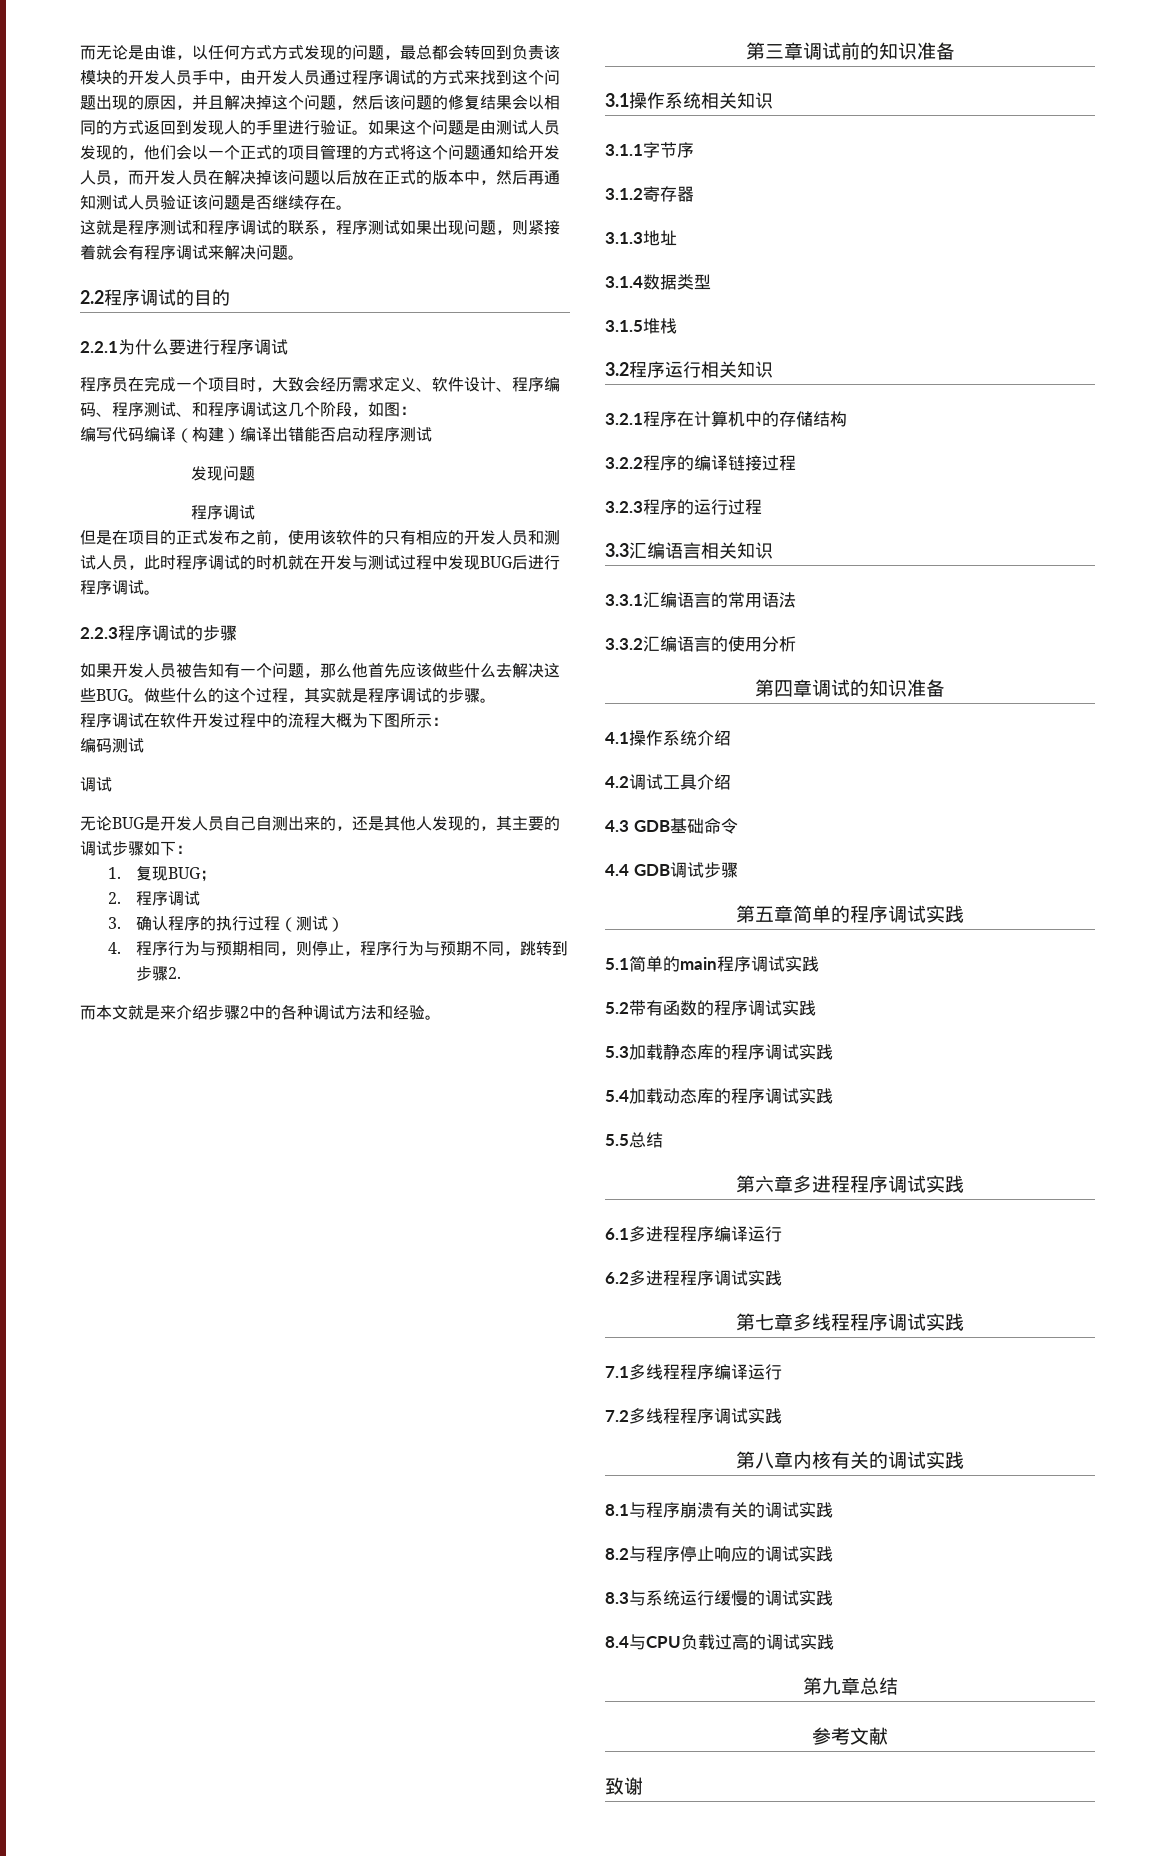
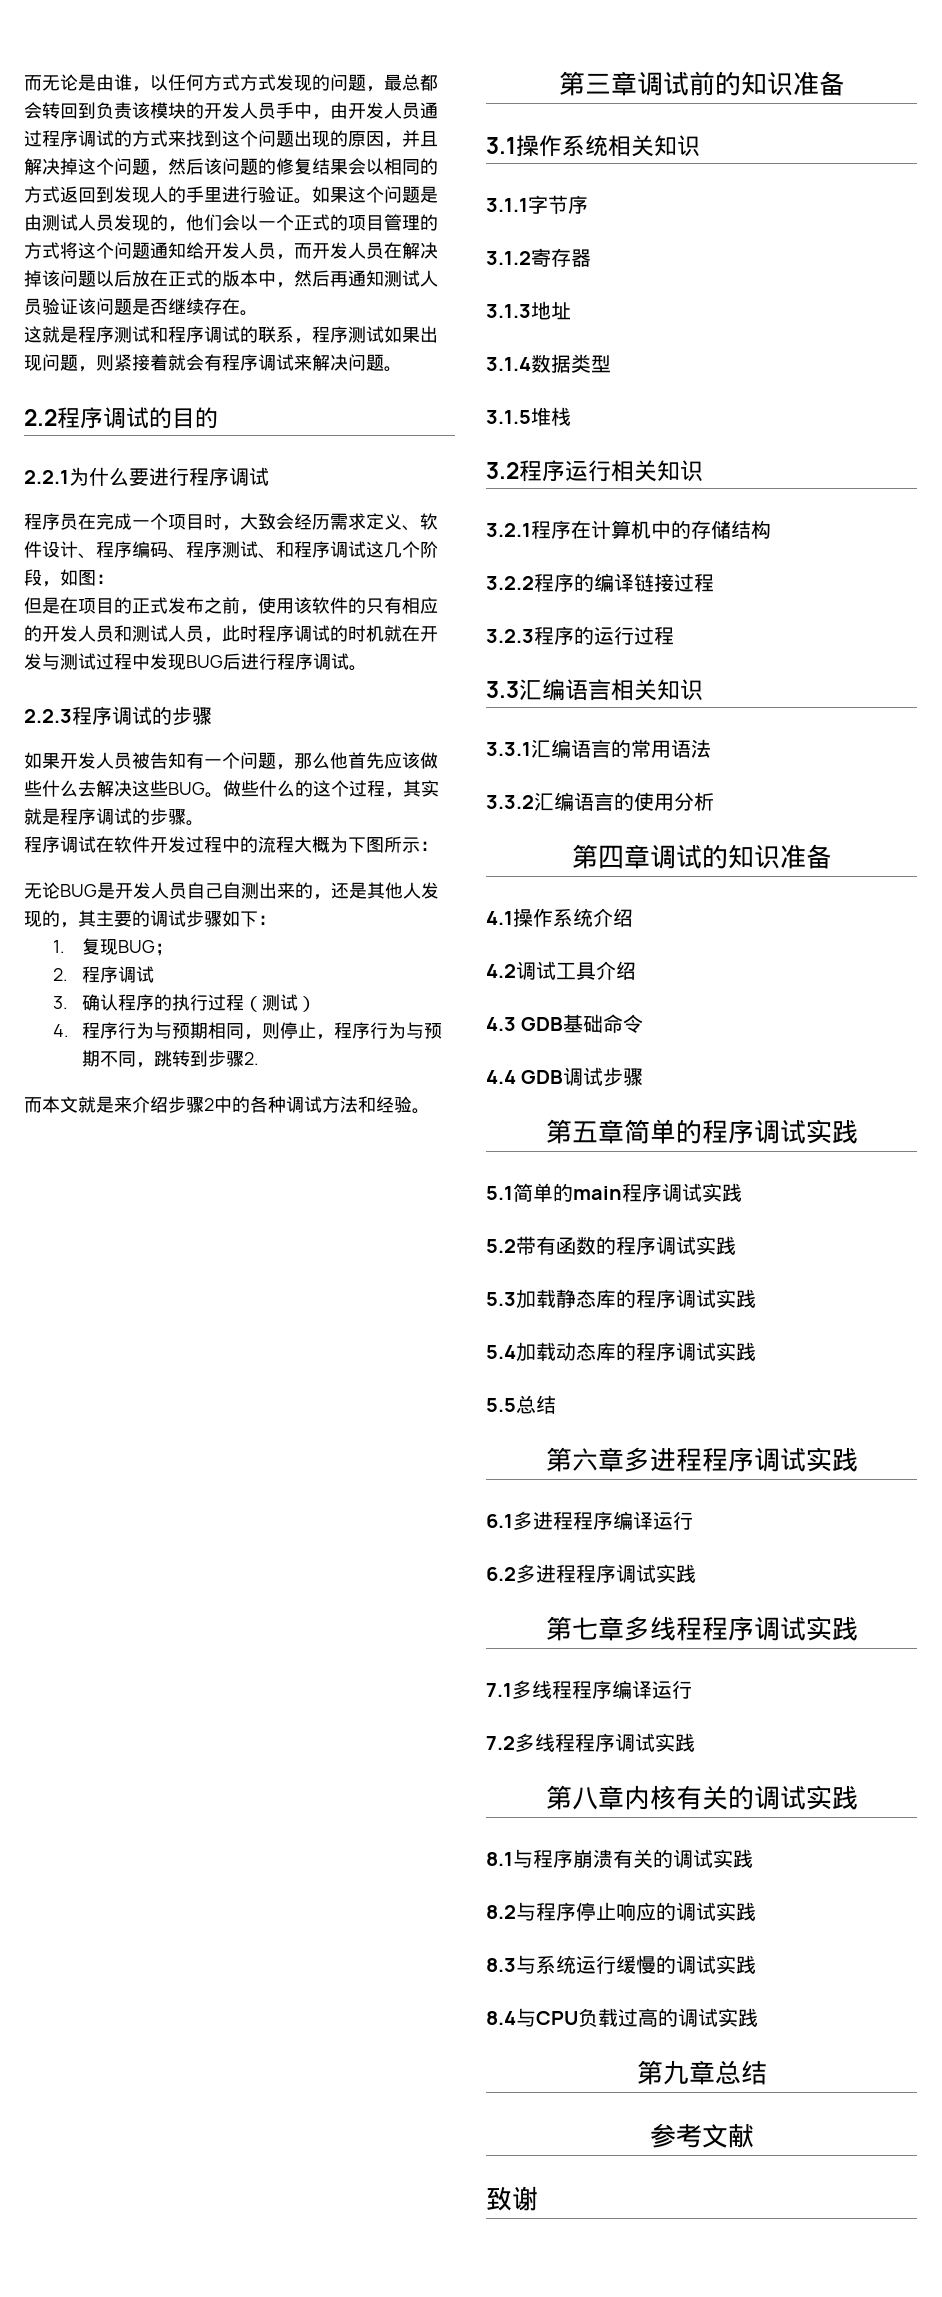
- 编写代码编译（构建）编译出错能否启动程序测试
- 发现问题
- 程序调试
- 编码测试
- 调试

